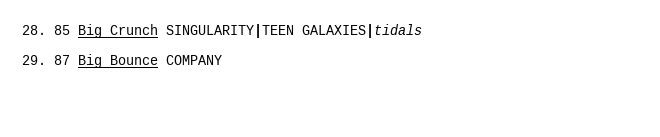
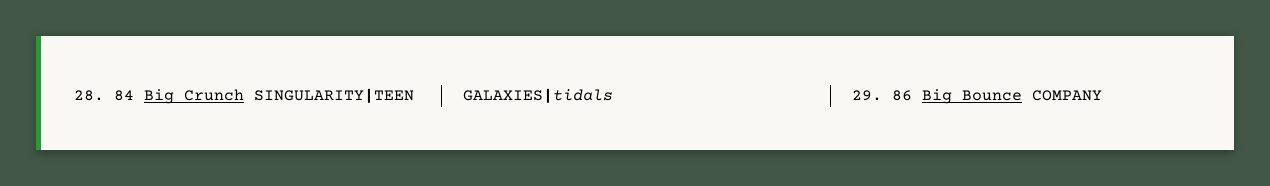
- 28. 85 Big Crunch SINGULARITY|TEEN GALAXIES|tidals
+ 28. 84 Big Crunch SINGULARITY|TEEN GALAXIES|tidals
- 29. 87 Big Bounce COMPANY
+ 29. 86 Big Bounce COMPANY

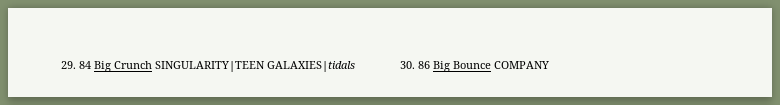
- 28. 84 Big Crunch SINGULARITY|TEEN GALAXIES|tidals
+ 29. 84 Big Crunch SINGULARITY|TEEN GALAXIES|tidals
- 29. 86 Big Bounce COMPANY
+ 30. 86 Big Bounce COMPANY

